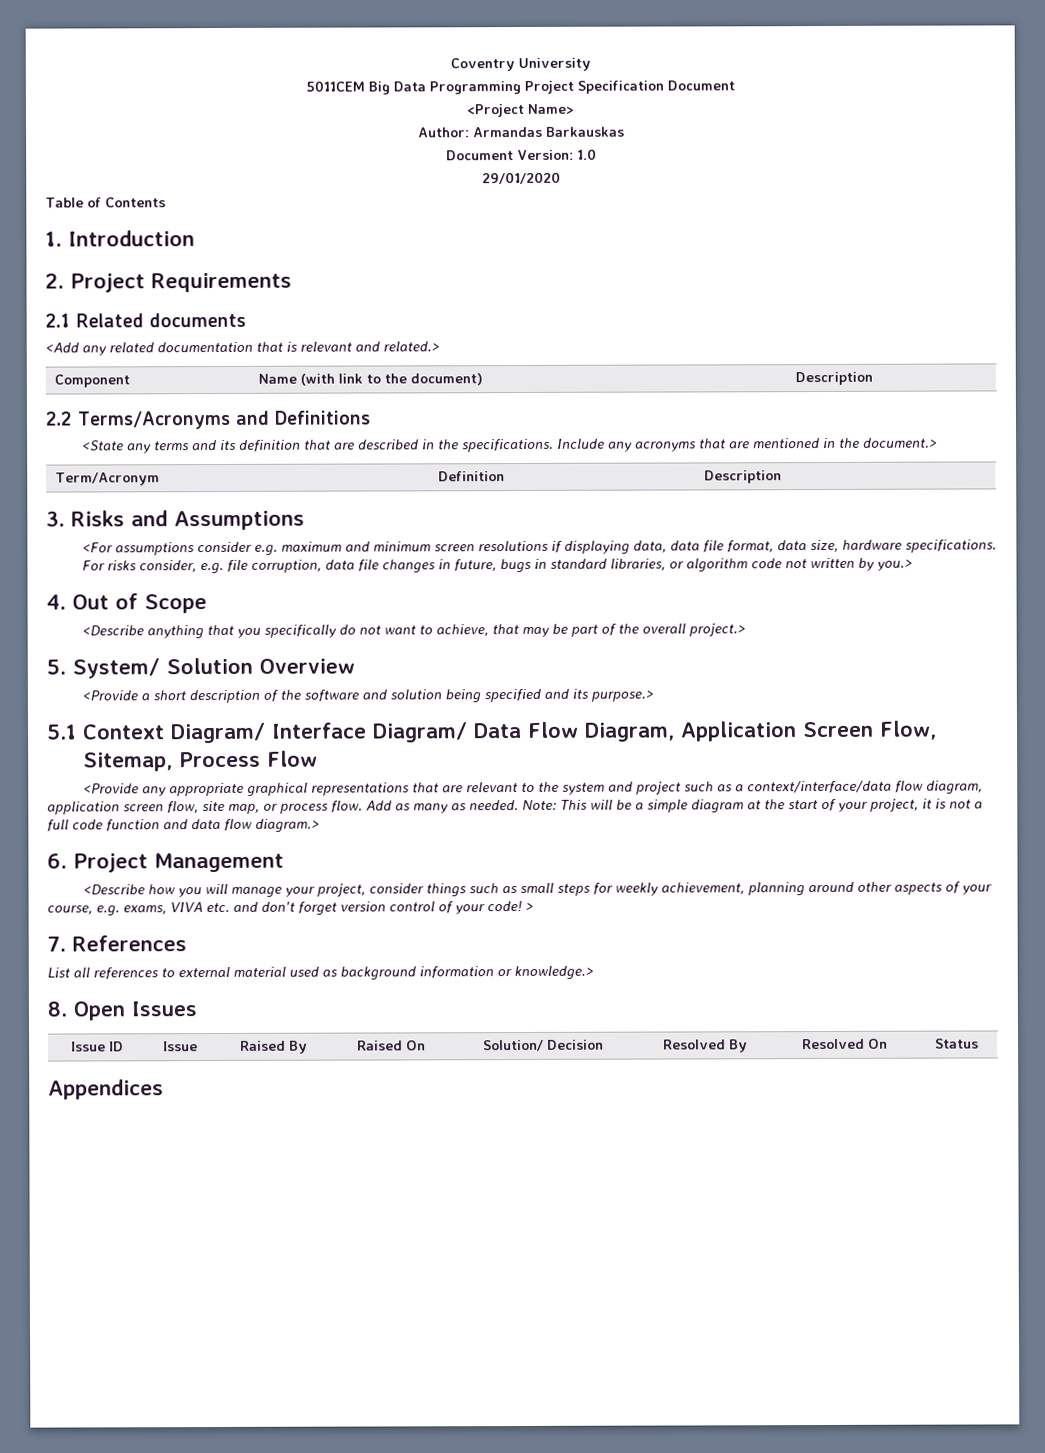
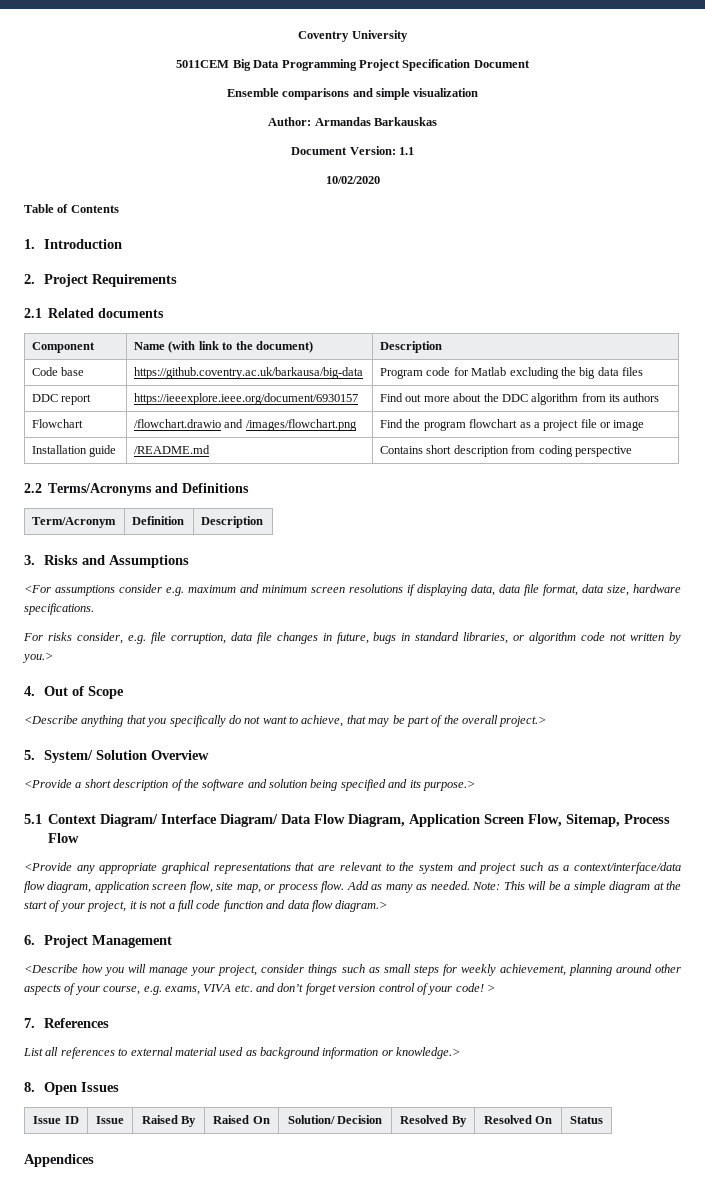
- <Project Name>
+ Ensemble comparisons and simple visualization
- Document Version: 1.0
- 29/01/2020
+ Document Version: 1.1
+ 10/02/2020
- <Add any related documentation that is relevant and related.>
+ Code base | https://github.coventry.ac.uk/barkausa/big-data | Program code for Matlab excluding the big data files
+ DDC report | https://ieeexplore.ieee.org/document/6930157 | Find out more about the DDC algorithm from its authors
+ Flowchart | /flowchart.drawio and /images/flowchart.png | Find the program flowchart as a project file or image
+ Installation guide | /README.md | Contains short description from coding perspective
  2.2 Terms/Acronyms and Definitions
- <State any terms and its definition that are described in the specifications. Include any acronyms that are mentioned in the document.>

